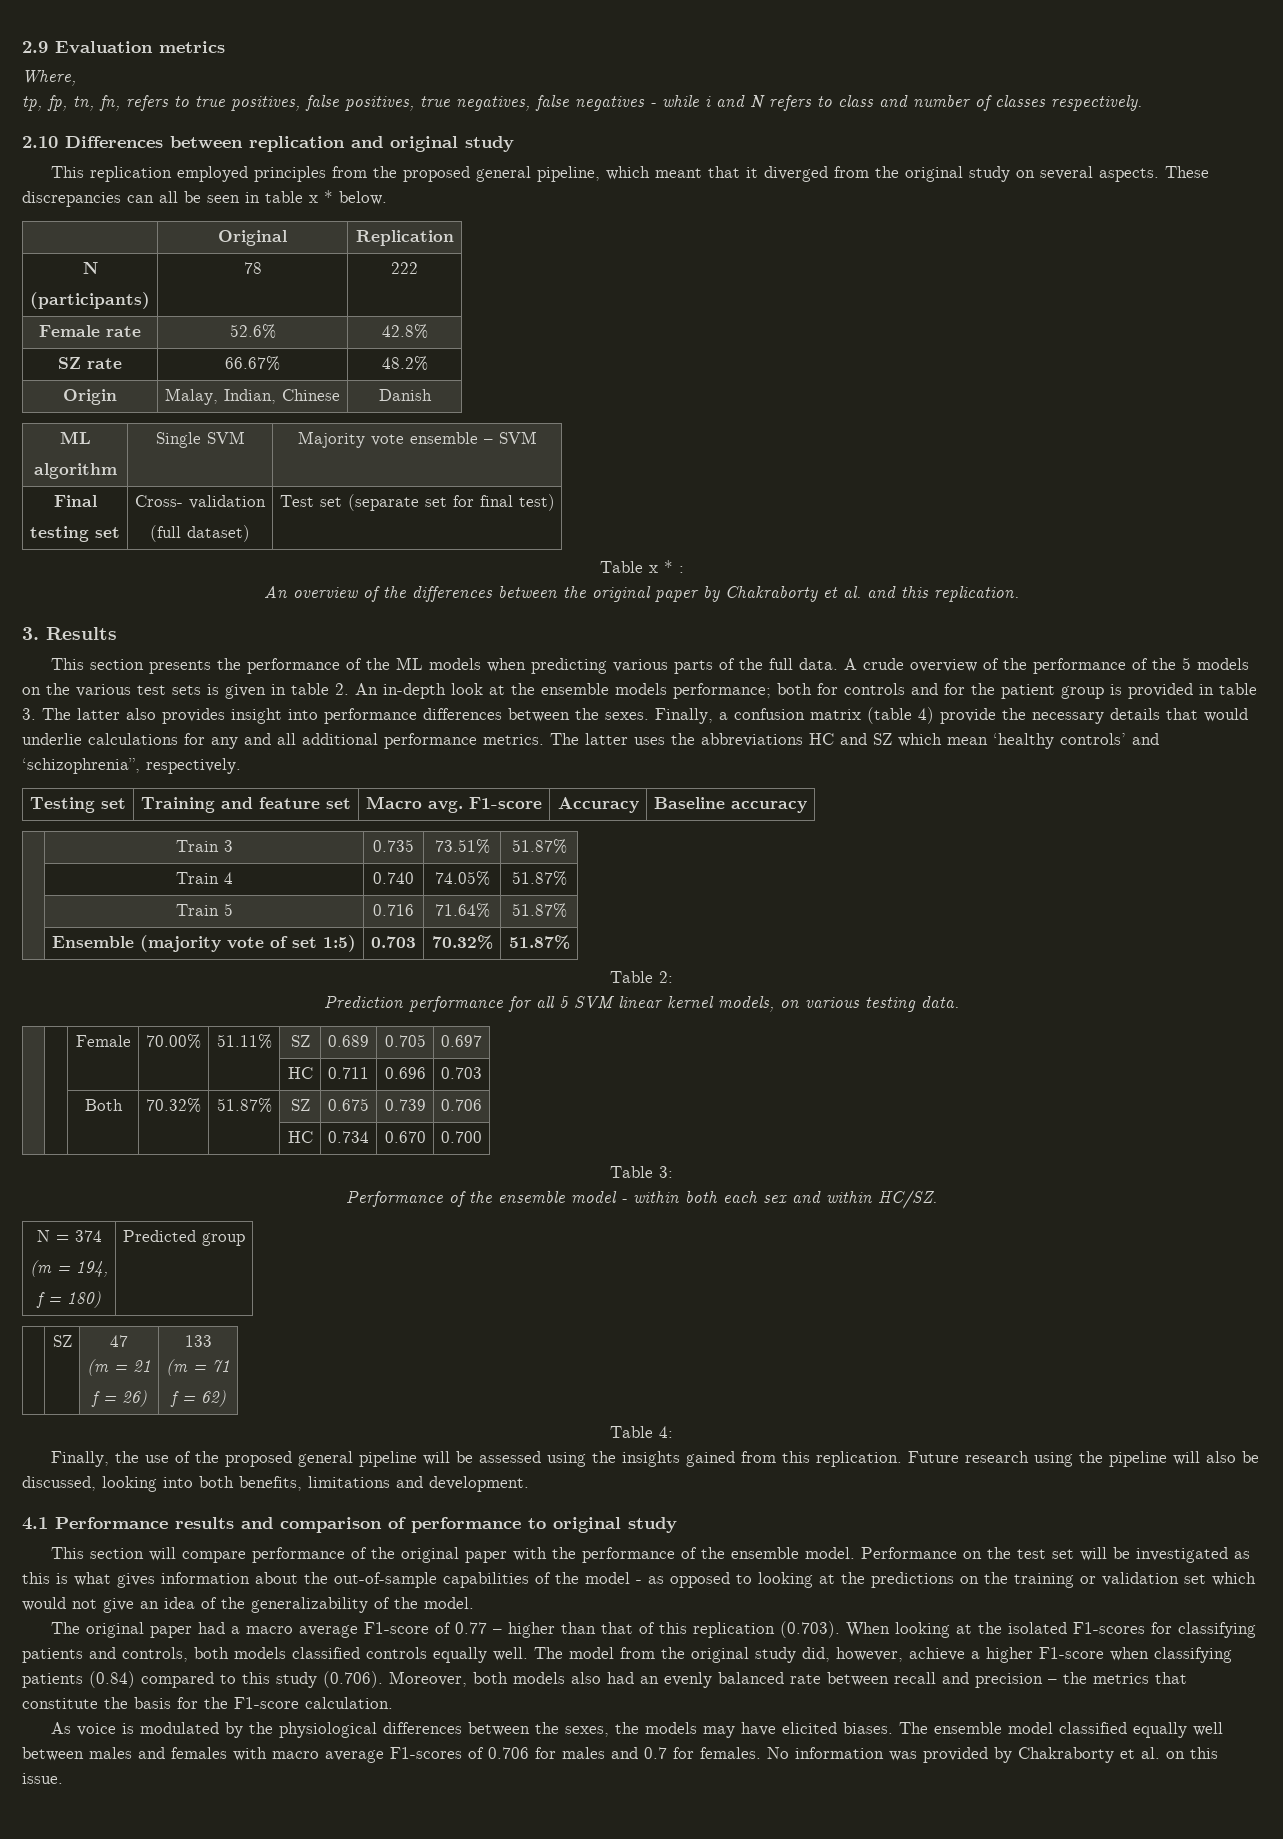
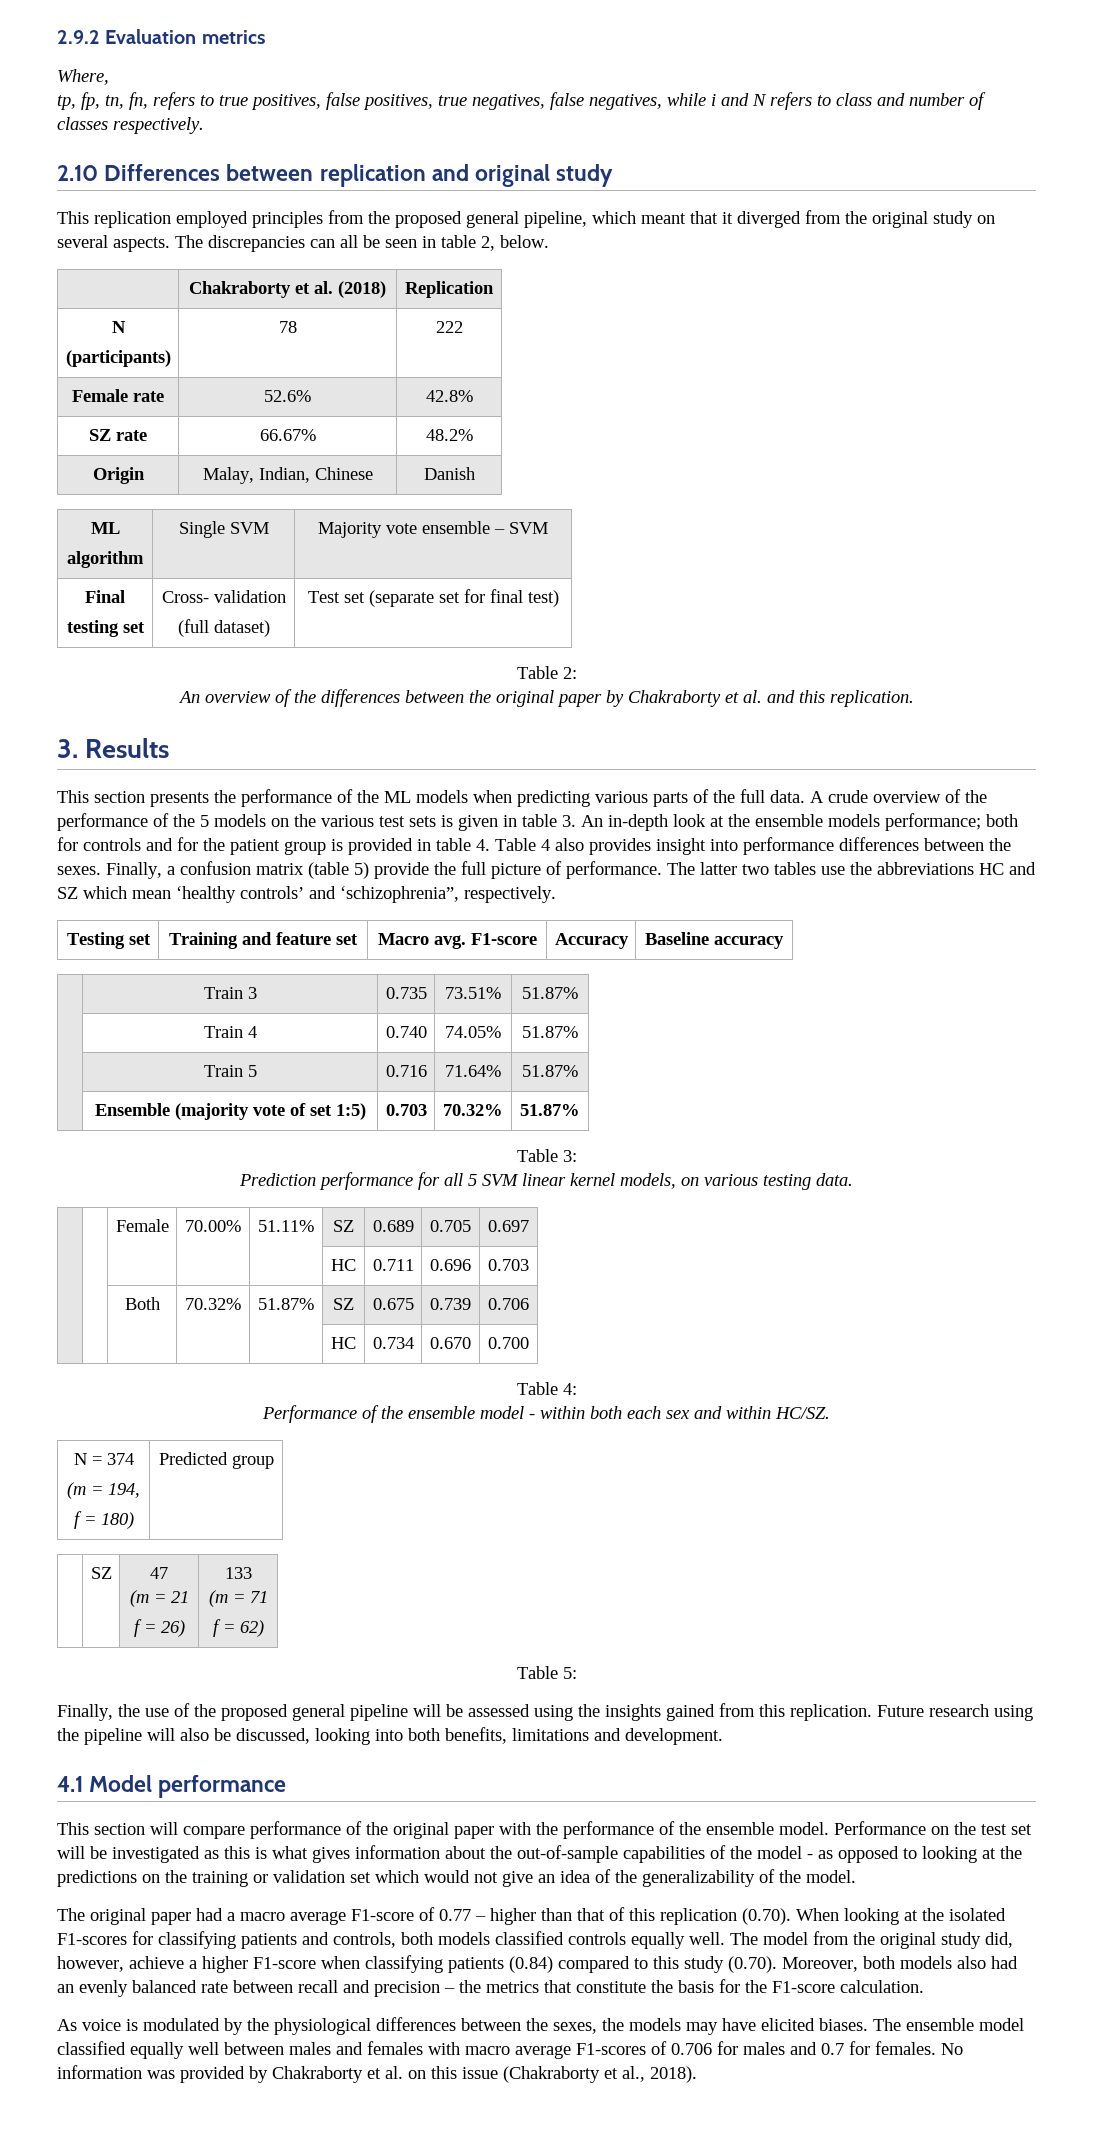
- 2.9 Evaluation metrics
+ 2.9.2 Evaluation metrics
- tp, fp, tn, fn, refers to true positives, false positives, true negatives, false negatives - while i and N refers to class and number of classes respectively.
+ tp, fp, tn, fn, refers to true positives, false positives, true negatives, false negatives, while i and N refers to class and number of classes respectively.
- These discrepancies can all be seen in table x * below.
+ The discrepancies can all be seen in table 2, below.
- | Original | Replication
+ | Chakraborty et al. (2018) | Replication
- Table x * :
+ Table 2:
- A crude overview of the performance of the 5 models on the various test sets is given in table 2. An in-depth look at the ensemble models performance; both for controls and for the patient group is provided in table 3. The latter also provides insight into performance differences between the sexes.
+ A crude overview of the performance of the 5 models on the various test sets is given in table 3. An in-depth look at the ensemble models performance; both for controls and for the patient group is provided in table 4. Table 4 also provides insight into performance differences between the sexes.
- Finally, a confusion matrix (table 4) provide the necessary details that would underlie calculations for any and all additional performance metrics. The latter uses the abbreviations HC and SZ which mean ‘healthy controls’ and ‘schizophrenia”, respectively.
+ Finally, a confusion matrix (table 5) provide the full picture of performance. The latter two tables use the abbreviations HC and SZ which mean ‘healthy controls’ and ‘schizophrenia”, respectively.
- Table 2:
+ Table 3:
- Table 3:
+ Table 4:
- Table 4:
+ Table 5:
- 4.1 Performance results and comparison of performance to original study
+ 4.1 Model performance
- The original paper had a macro average F1-score of 0.77 – higher than that of this replication (0.703). When looking at the isolated F1-scores for classifying patients and controls, both models classified controls equally well.
+ The original paper had a macro average F1-score of 0.77 – higher than that of this replication (0.70). When looking at the isolated F1-scores for classifying patients and controls, both models classified controls equally well.
- The model from the original study did, however, achieve a higher F1-score when classifying patients (0.84) compared to this study (0.706). Moreover, both models also had an evenly balanced rate between recall and precision – the metrics that constitute the basis for the F1-score calculation.
+ The model from the original study did, however, achieve a higher F1-score when classifying patients (0.84) compared to this study (0.70). Moreover, both models also had an evenly balanced rate between recall and precision – the metrics that constitute the basis for the F1-score calculation.
- No information was provided by Chakraborty et al. on this issue.
+ No information was provided by Chakraborty et al. on this issue (Chakraborty et al., 2018).

